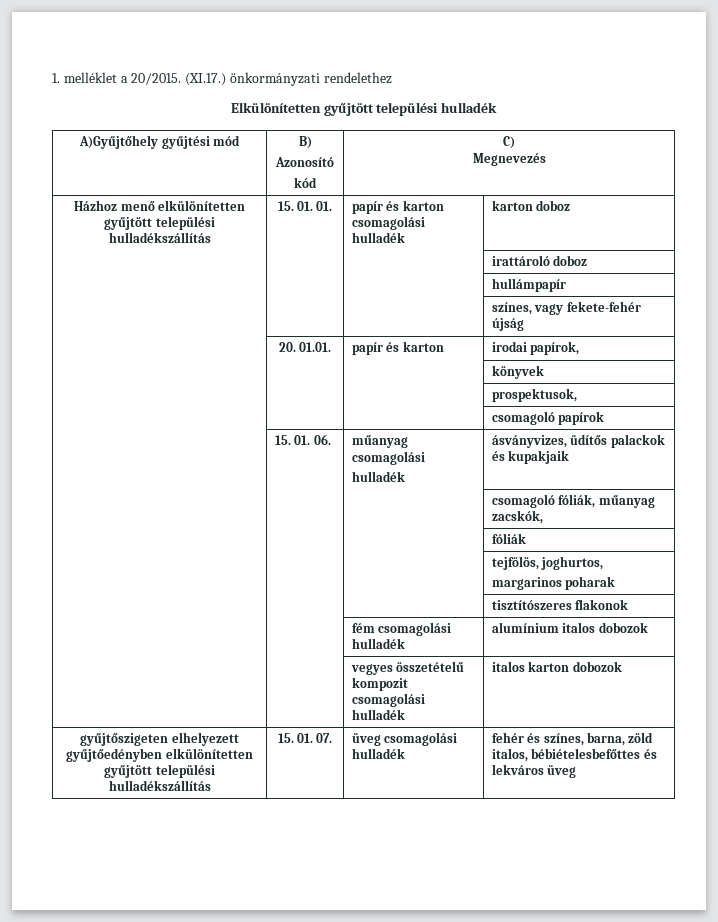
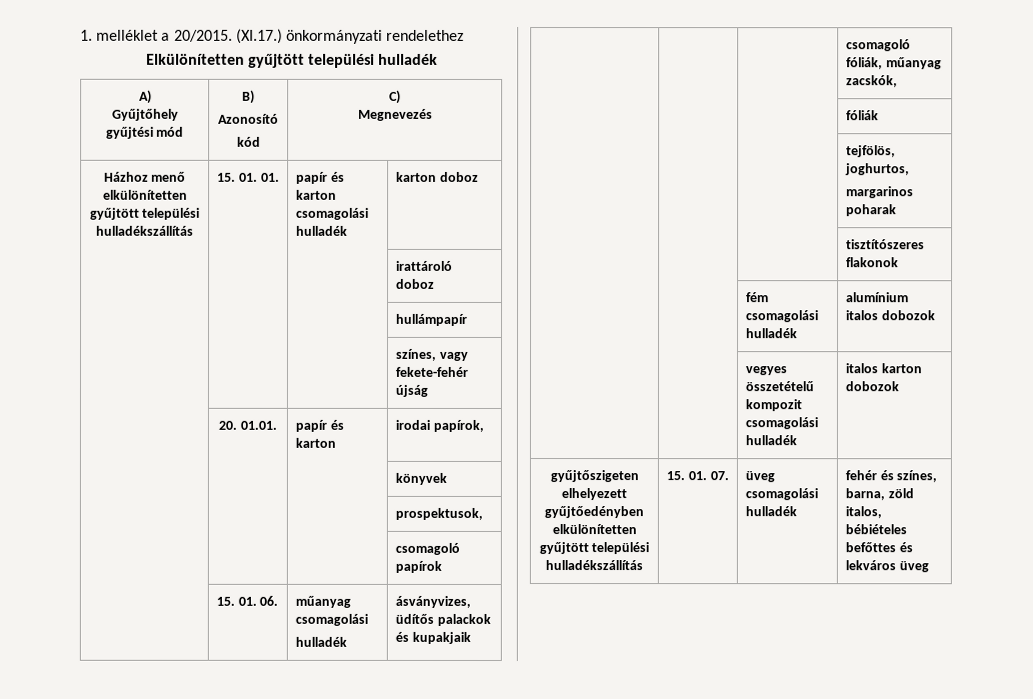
- A)Gyűjtőhely gyűjtési mód | B)
+ A)
+ Gyűjtőhely gyűjtési mód | B)
- gyűjtőszigeten elhelyezett gyűjtőedényben elkülönítetten gyűjtött települési hulladékszállítás | 15. 01. 07. | üveg csomagolási hulladék | fehér és színes, barna, zöld italos, bébiételesbefőttes és lekváros üveg
+ gyűjtőszigeten elhelyezett gyűjtőedényben elkülönítetten gyűjtött települési hulladékszállítás | 15. 01. 07. | üveg csomagolási hulladék | fehér és színes, barna, zöld italos, bébiételes befőttes és lekváros üveg

